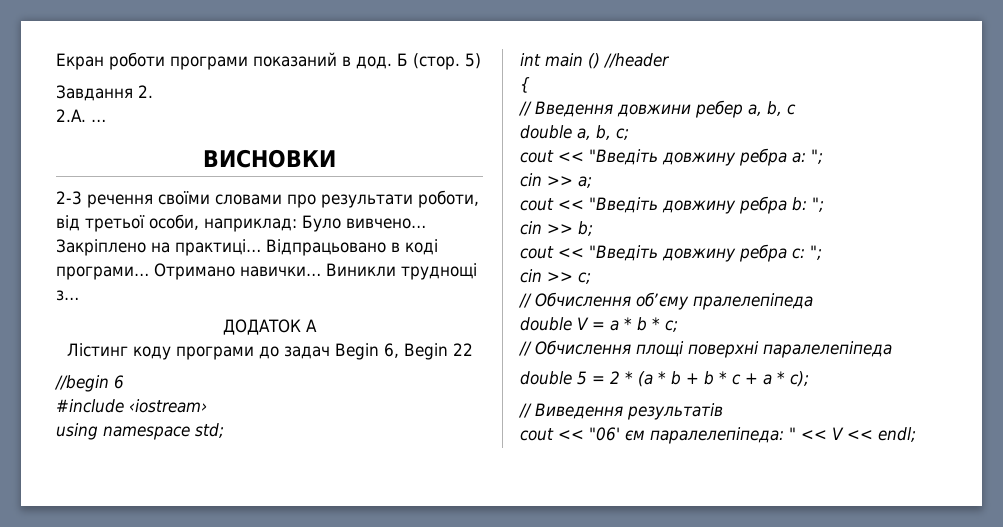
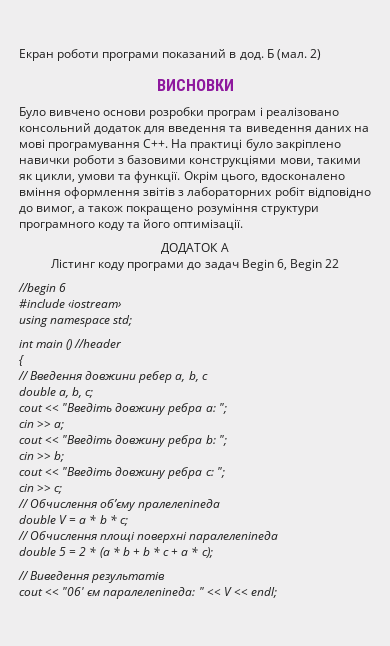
- Б (стор. 5)
- Завдання 2.
- 2.А. …
+ Б (мал. 2)
  ВИСНОВКИ
- 2-3 речення своїми словами про результати роботи, від третьої особи, наприклад: Було вивчено… Закріплено на практиці… Відпрацьовано в коді програми… Отримано навички… Виникли труднощі з…
+ Було вивчено основи розробки програм і реалізовано консольний додаток для введення та виведення даних на мові програмування С++. На практиці було закріплено навички роботи з базовими конструкціями мови, такими як цикли, умови та функції. Окрім цього, вдосконалено вміння оформлення звітів з лабораторних робіт відповідно до вимог, а також покращено розуміння структури програмного коду та його оптимізації.

